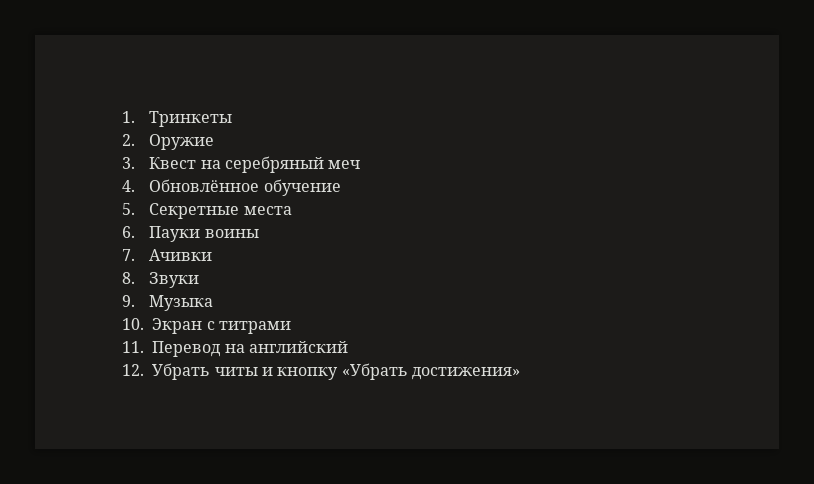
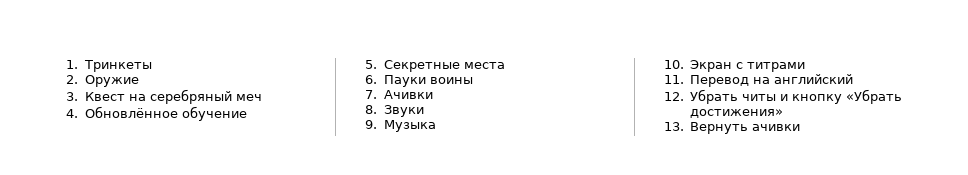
+ 13. Вернуть ачивки

